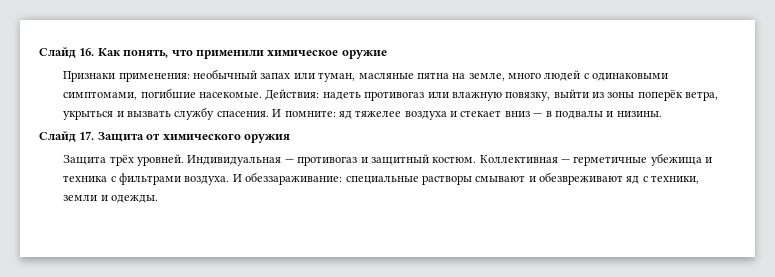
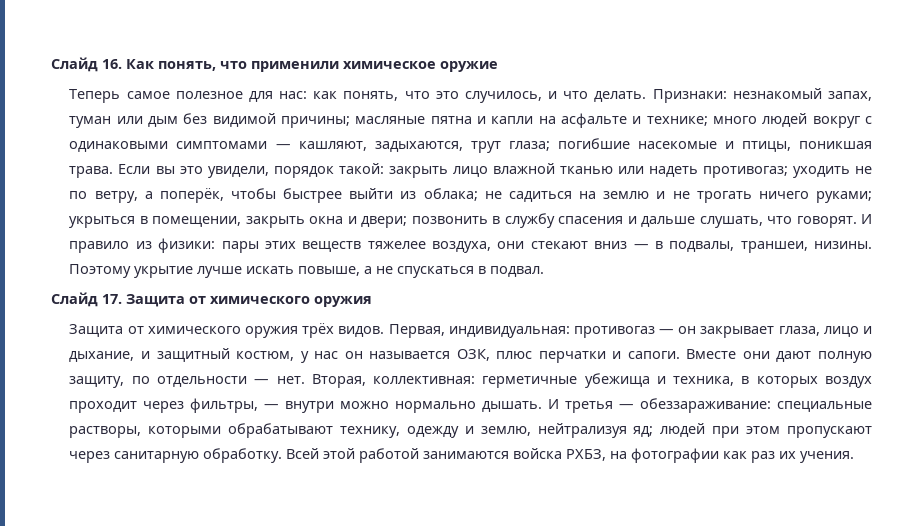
- Признаки применения: необычный запах или туман, масляные пятна на земле, много людей с одинаковыми симптомами, погибшие насекомые. Действия: надеть противогаз или влажную повязку, выйти из зоны поперёк ветра, укрыться и вызвать службу спасения. И помните: яд тяжелее воздуха и стекает вниз — в подвалы и низины.
+ Теперь самое полезное для нас: как понять, что это случилось, и что делать. Признаки: незнакомый запах, туман или дым без видимой причины; масляные пятна и капли на асфальте и технике; много людей вокруг с одинаковыми симптомами — кашляют, задыхаются, трут глаза; погибшие насекомые и птицы, поникшая трава. Если вы это увидели, порядок такой: закрыть лицо влажной тканью или надеть противогаз; уходить не по ветру, а поперёк, чтобы быстрее выйти из облака; не садиться на землю и не трогать ничего руками; укрыться в помещении, закрыть окна и двери; позвонить в службу спасения и дальше слушать, что говорят. И правило из физики: пары этих веществ тяжелее воздуха, они стекают вниз — в подвалы, траншеи, низины. Поэтому укрытие лучше искать повыше, а не спускаться в подвал.
- Защита трёх уровней. Индивидуальная — противогаз и защитный костюм. Коллективная — герметичные убежища и техника с фильтрами воздуха. И обеззараживание: специальные растворы смывают и обезвреживают яд с техники, земли и одежды.
+ Защита от химического оружия трёх видов. Первая, индивидуальная: противогаз — он закрывает глаза, лицо и дыхание, и защитный костюм, у нас он называется ОЗК, плюс перчатки и сапоги. Вместе они дают полную защиту, по отдельности — нет. Вторая, коллективная: герметичные убежища и техника, в которых воздух проходит через фильтры, — внутри можно нормально дышать. И третья — обеззараживание: специальные растворы, которыми обрабатывают технику, одежду и землю, нейтрализуя яд; людей при этом пропускают через санитарную обработку. Всей этой работой занимаются войска РХБЗ, на фотографии как раз их учения.

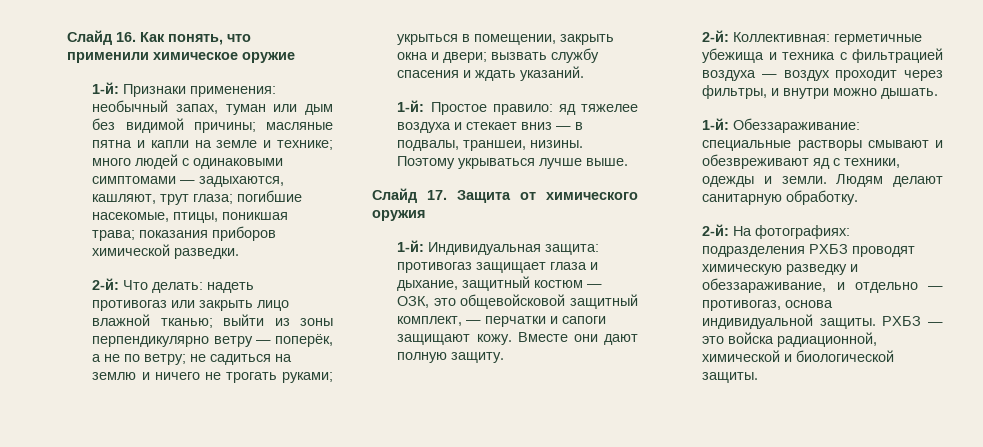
- Теперь самое полезное для нас: как понять, что это случилось, и что делать. Признаки: незнакомый запах, туман или дым без видимой причины; масляные пятна и капли на асфальте и технике; много людей вокруг с одинаковыми симптомами — кашляют, задыхаются, трут глаза; погибшие насекомые и птицы, поникшая трава. Если вы это увидели, порядок такой: закрыть лицо влажной тканью или надеть противогаз; уходить не по ветру, а поперёк, чтобы быстрее выйти из облака; не садиться на землю и не трогать ничего руками; укрыться в помещении, закрыть окна и двери; позвонить в службу спасения и дальше слушать, что говорят. И правило из физики: пары этих веществ тяжелее воздуха, они стекают вниз — в подвалы, траншеи, низины.
+ 1-й: Признаки применения: необычный запах, туман или дым без видимой причины; масляные пятна и капли на земле и технике; много людей с одинаковыми симптомами — задыхаются, кашляют, трут глаза; погибшие насекомые, птицы, поникшая трава; показания приборов химической разведки.
+ 2-й: Что делать: надеть противогаз или закрыть лицо влажной тканью; выйти из зоны перпендикулярно ветру — поперёк, а не по ветру; не садиться на землю и ничего не трогать руками; укрыться в помещении, закрыть окна и двери; вызвать службу спасения и ждать указаний.
+ 1-й: Простое правило: яд тяжелее воздуха и стекает вниз — в подвалы, траншеи, низины.
- Поэтому укрытие лучше искать повыше, а не спускаться в подвал.
+ Поэтому укрываться лучше выше.
- Защита от химического оружия трёх видов. Первая, индивидуальная: противогаз — он закрывает глаза, лицо и дыхание, и защитный костюм, у нас он называется ОЗК, плюс перчатки и сапоги. Вместе они дают полную защиту, по отдельности — нет. Вторая, коллективная: герметичные убежища и техника, в которых воздух проходит через фильтры, — внутри можно нормально дышать. И третья — обеззараживание: специальные растворы, которыми обрабатывают технику, одежду и землю, нейтрализуя яд; людей при этом пропускают через санитарную обработку. Всей этой работой занимаются войска РХБЗ, на фотографии как раз их учения.
+ 1-й: Индивидуальная защита: противогаз защищает глаза и дыхание, защитный костюм — ОЗК, это общевойсковой защитный комплект, — перчатки и сапоги защищают кожу. Вместе они дают полную защиту.
+ 2-й: Коллективная: герметичные убежища и техника с фильтрацией воздуха — воздух проходит через фильтры, и внутри можно дышать.
+ 1-й: Обеззараживание: специальные растворы смывают и обезвреживают яд с техники, одежды и земли. Людям делают санитарную обработку.
+ 2-й: На фотографиях: подразделения РХБЗ проводят химическую разведку и обеззараживание, и отдельно — противогаз, основа индивидуальной защиты. РХБЗ — это войска радиационной, химической и биологической защиты.

